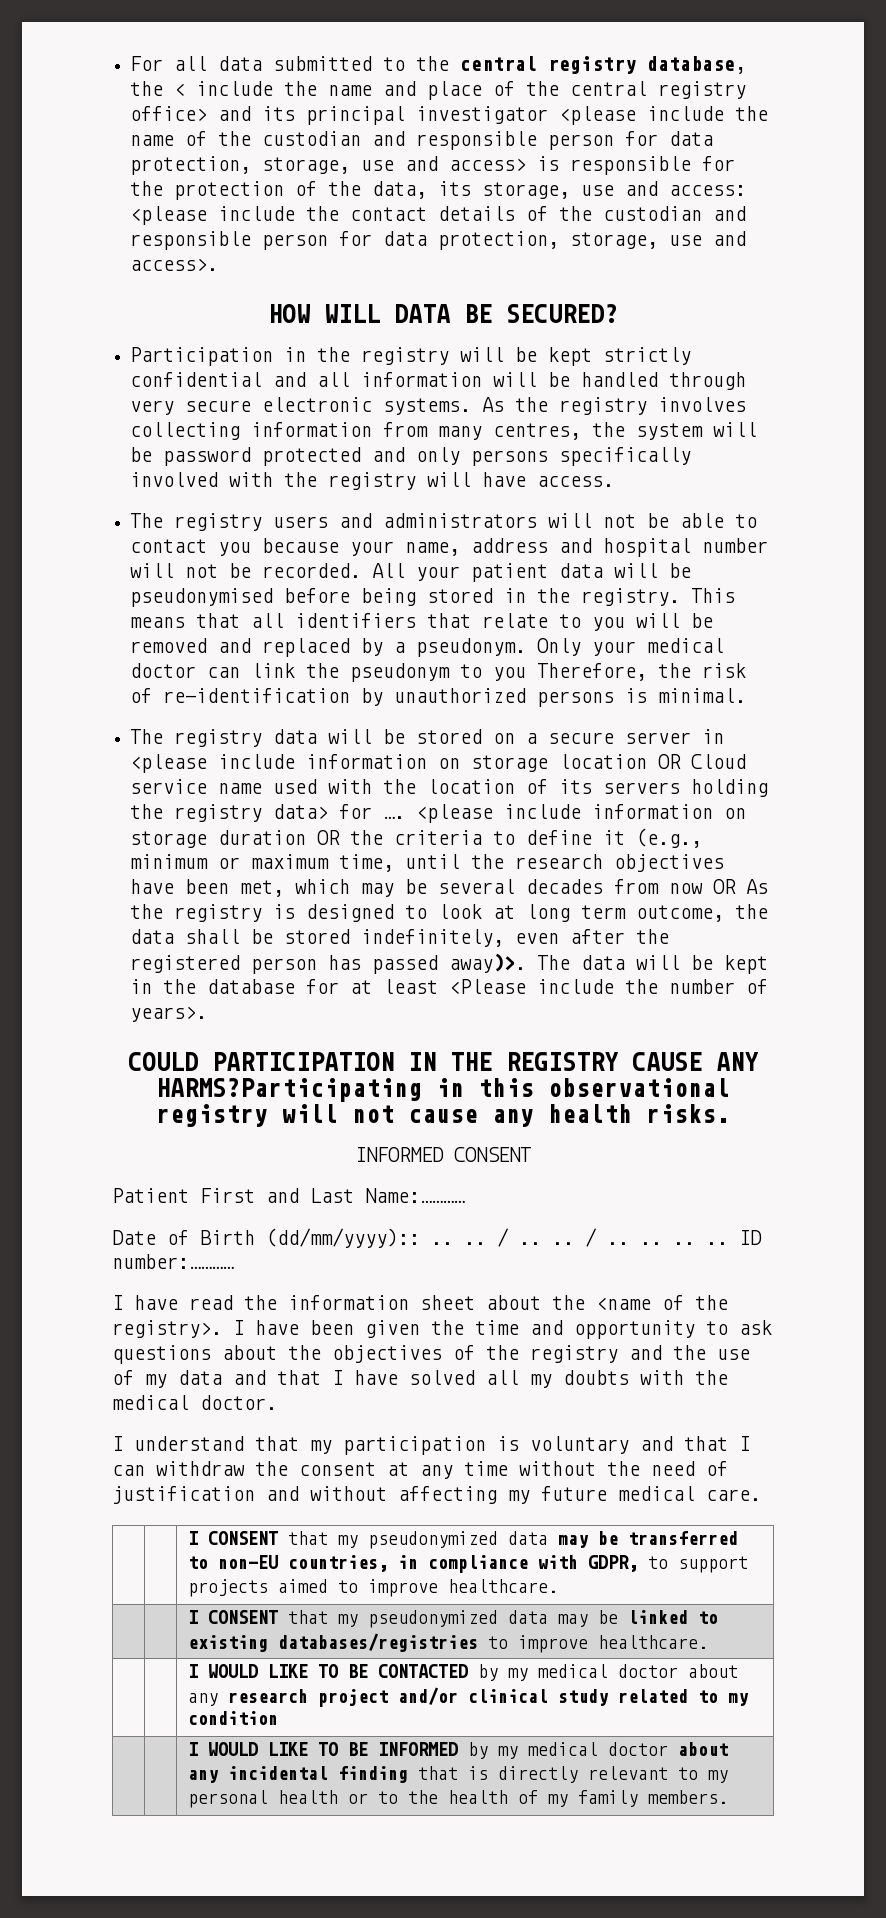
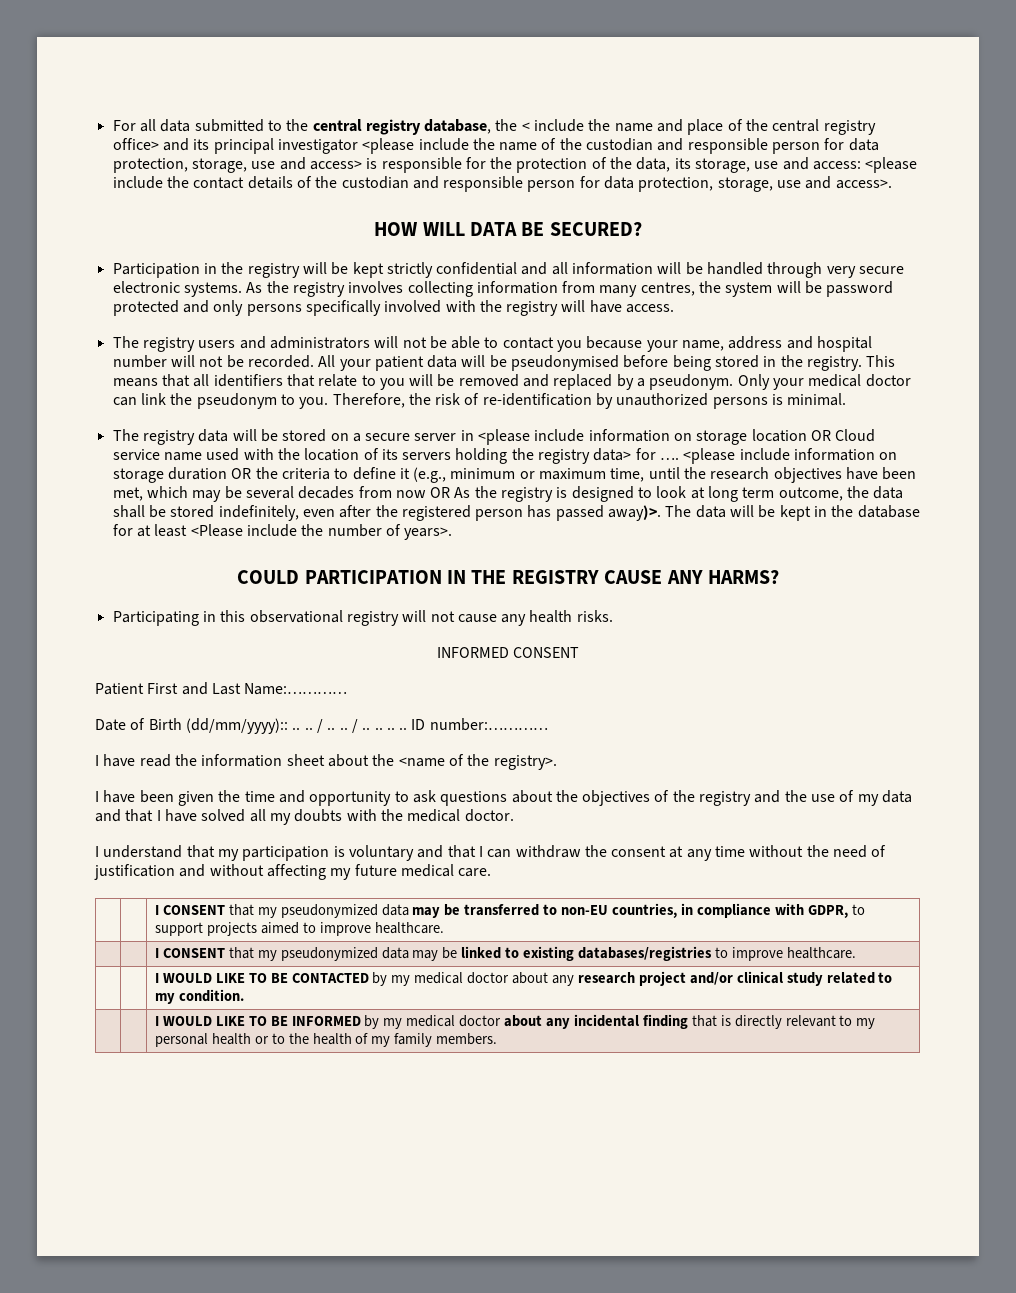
- Only your medical doctor can link the pseudonym to you Therefore, the risk of re-identification by unauthorized persons is minimal.
+ Only your medical doctor can link the pseudonym to you. Therefore, the risk of re-identification by unauthorized persons is minimal.
- COULD PARTICIPATION IN THE REGISTRY CAUSE ANY HARMS?Participating in this observational registry will not cause any health risks.
+ COULD PARTICIPATION IN THE REGISTRY CAUSE ANY HARMS?
+ Participating in this observational registry will not cause any health risks.
- I have read the information sheet about the <name of the registry>. I have been given the time and opportunity to ask questions about the objectives of the registry and the use of my data and that I have solved all my doubts with the medical doctor.
+ I have read the information sheet about the <name of the registry>.
+ I have been given the time and opportunity to ask questions about the objectives of the registry and the use of my data and that I have solved all my doubts with the medical doctor.
- | | I WOULD LIKE TO BE CONTACTED by my medical doctor about any research project and/or clinical study related to my condition
+ | | I WOULD LIKE TO BE CONTACTED by my medical doctor about any research project and/or clinical study related to my condition.

